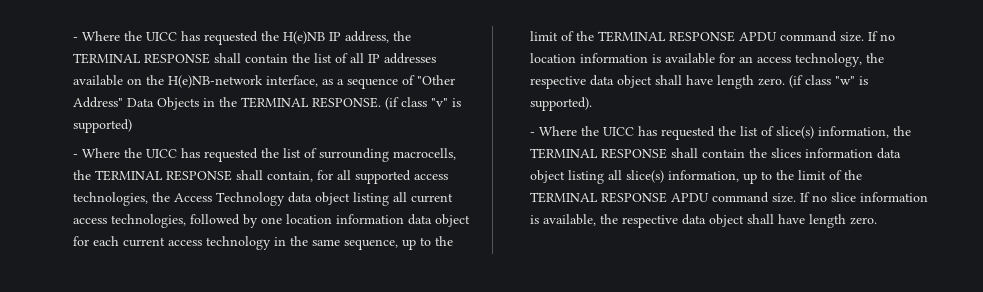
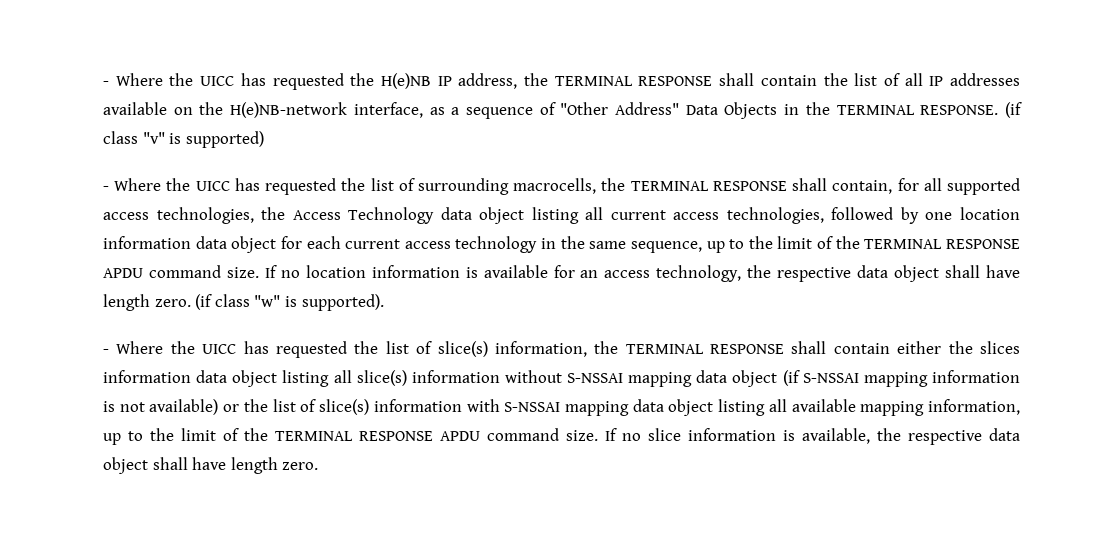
- - Where the UICC has requested the list of slice(s) information, the TERMINAL RESPONSE shall contain the slices information data object listing all slice(s) information, up to the limit of the TERMINAL RESPONSE APDU command size.
+ - Where the UICC has requested the list of slice(s) information, the TERMINAL RESPONSE shall contain either the slices information data object listing all slice(s) information without S-NSSAI mapping data object (if S-NSSAI mapping information is not available) or the list of slice(s) information with S-NSSAI mapping data object listing all available mapping information, up to the limit of the TERMINAL RESPONSE APDU command size.

